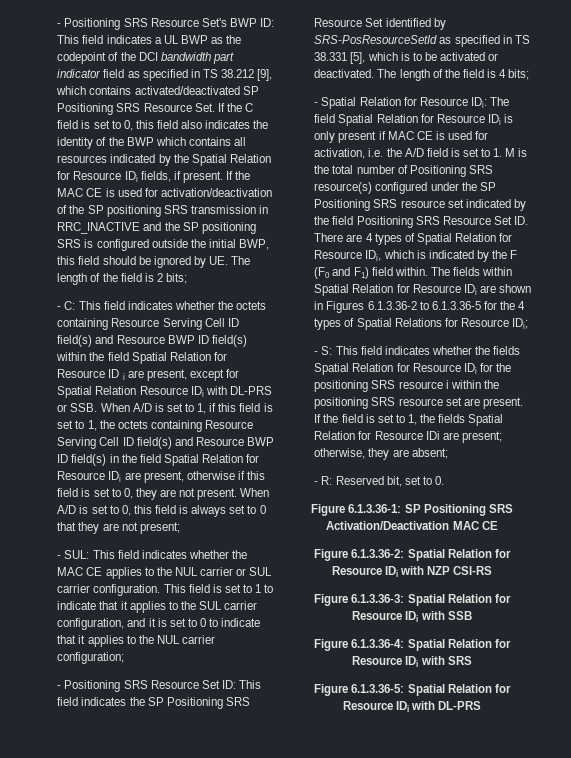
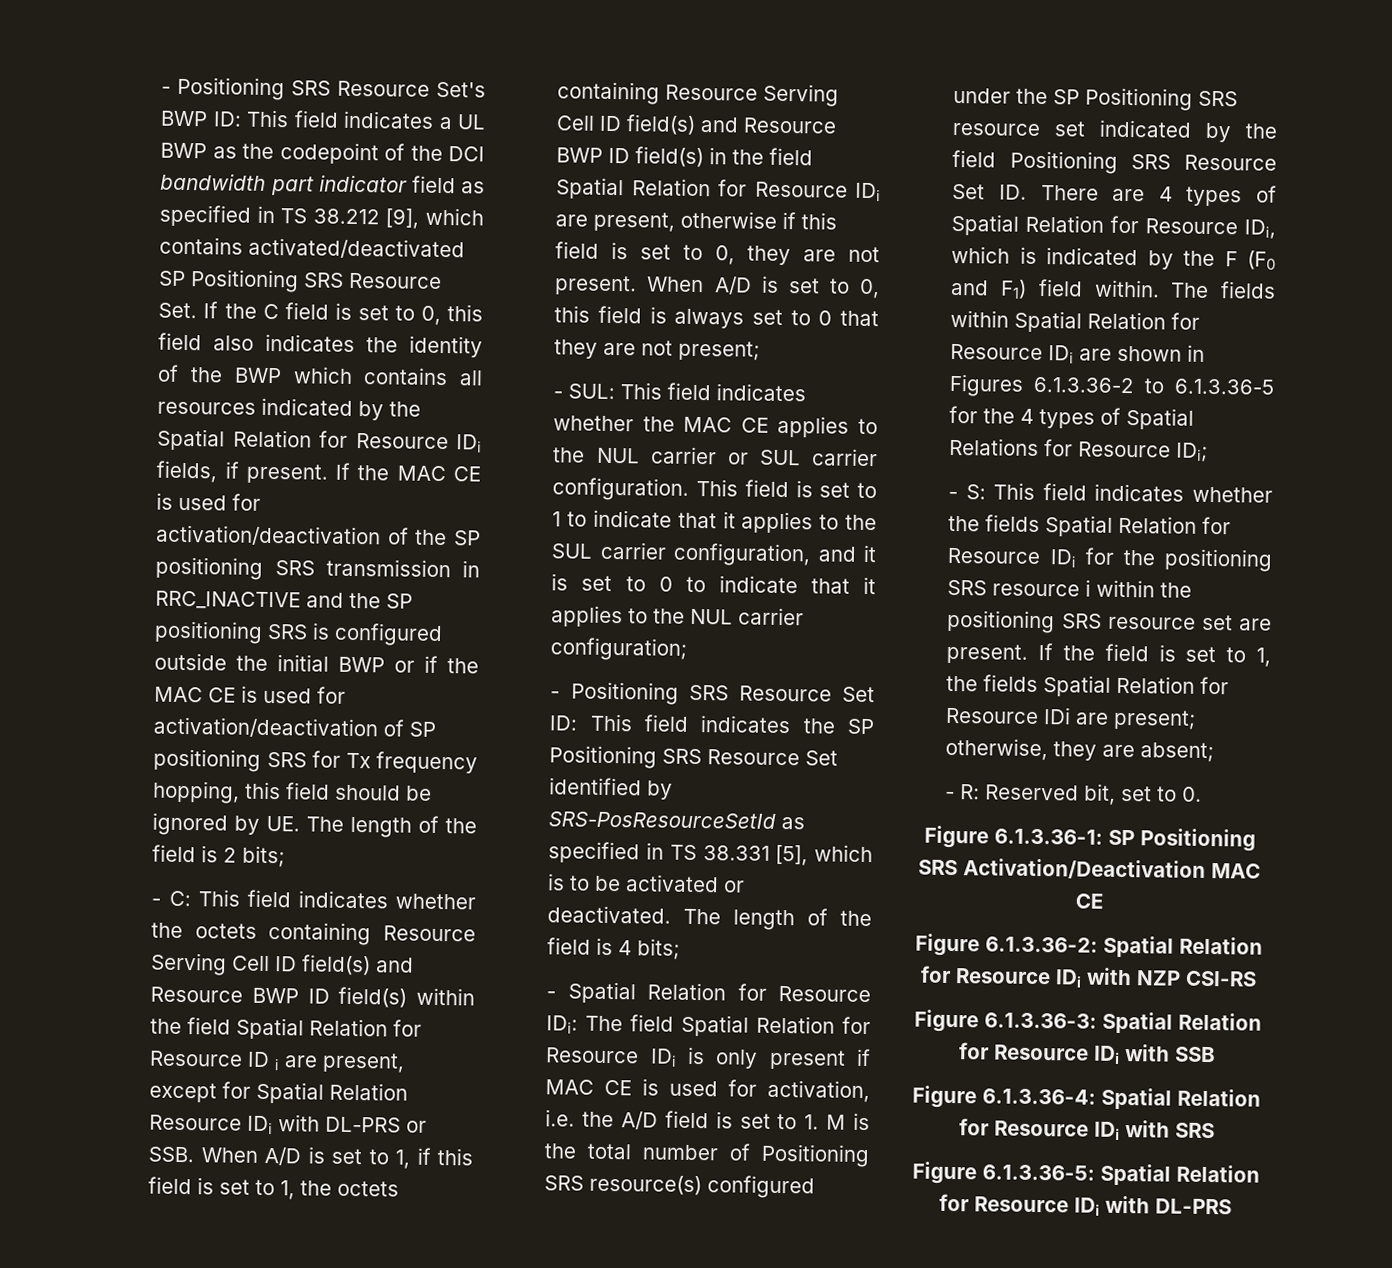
- If the MAC CE is used for activation/deactivation of the SP positioning SRS transmission in RRC_INACTIVE and the SP positioning SRS is configured outside the initial BWP, this field should be ignored by UE. The length of the field is 2 bits;
+ If the MAC CE is used for activation/deactivation of the SP positioning SRS transmission in RRC_INACTIVE and the SP positioning SRS is configured outside the initial BWP or if the MAC CE is used for activation/deactivation of SP positioning SRS for Tx frequency hopping, this field should be ignored by UE. The length of the field is 2 bits;

